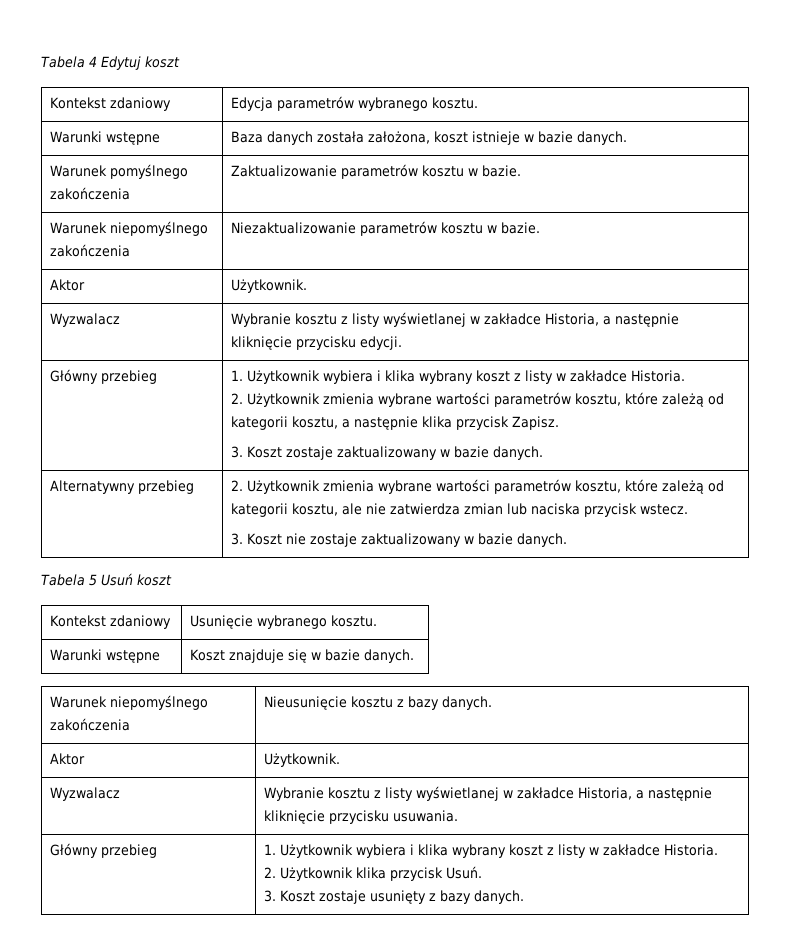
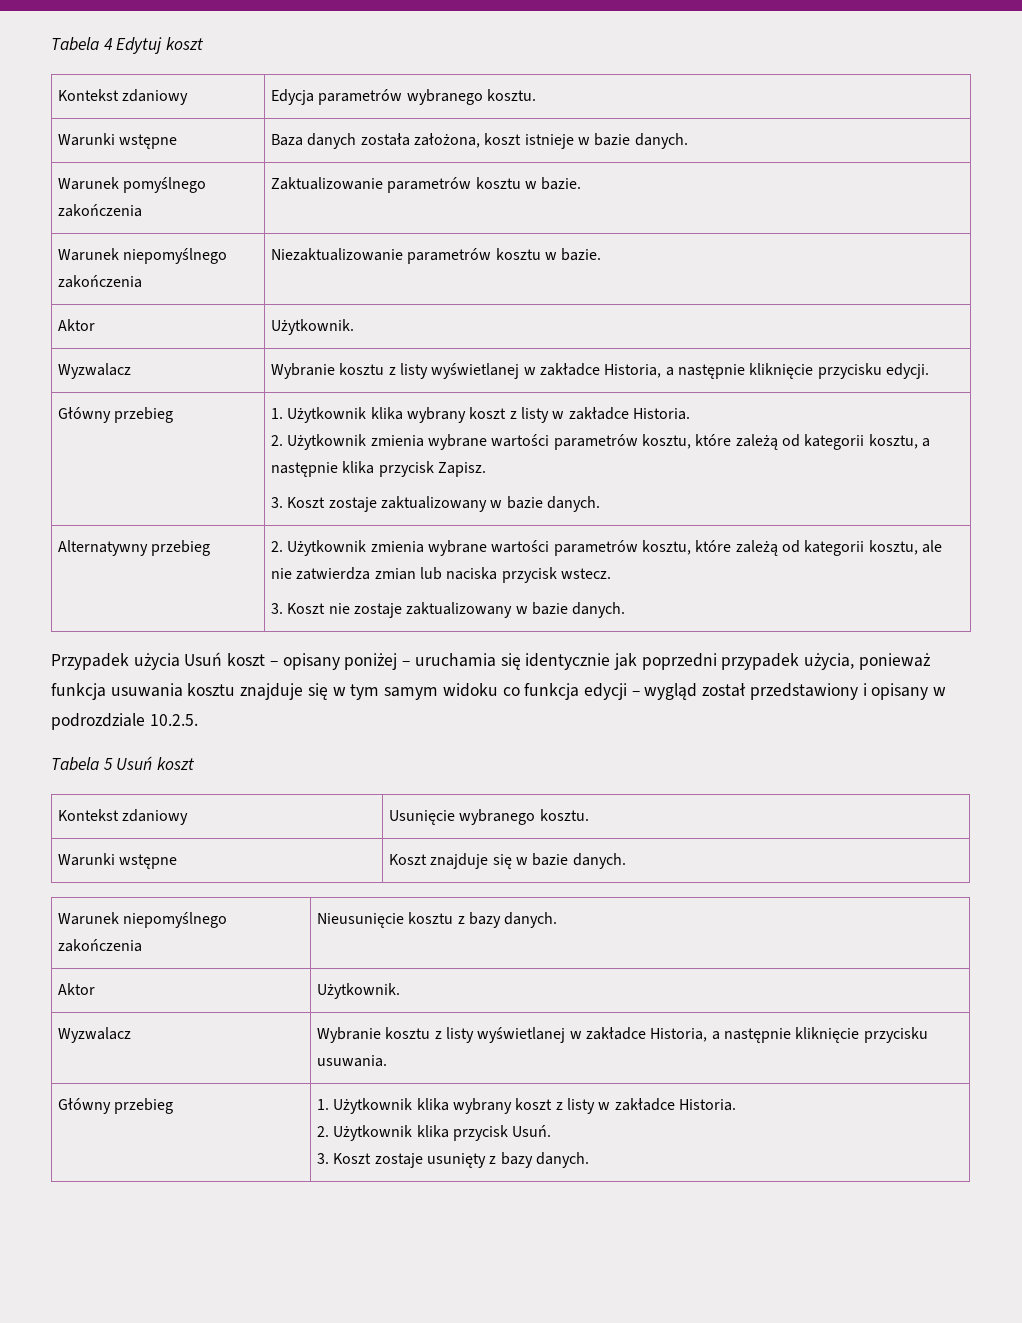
  Wyzwalacz | Wybranie kosztu z listy wyświetlanej w zakładce Historia, a następnie kliknięcie przycisku edycji.
- Główny przebieg | 1. Użytkownik wybiera i klika wybrany koszt z listy w zakładce Historia.
+ Główny przebieg | 1. Użytkownik klika wybrany koszt z listy w zakładce Historia.
+ Przypadek użycia Usuń koszt – opisany poniżej – uruchamia się identycznie jak poprzedni przypadek użycia, ponieważ funkcja usuwania kosztu znajduje się w tym samym widoku co funkcja edycji – wygląd został przedstawiony i opisany w podrozdziale 10.2.5.
  Wyzwalacz | Wybranie kosztu z listy wyświetlanej w zakładce Historia, a następnie kliknięcie przycisku usuwania.
- Główny przebieg | 1. Użytkownik wybiera i klika wybrany koszt z listy w zakładce Historia.
+ Główny przebieg | 1. Użytkownik klika wybrany koszt z listy w zakładce Historia.

